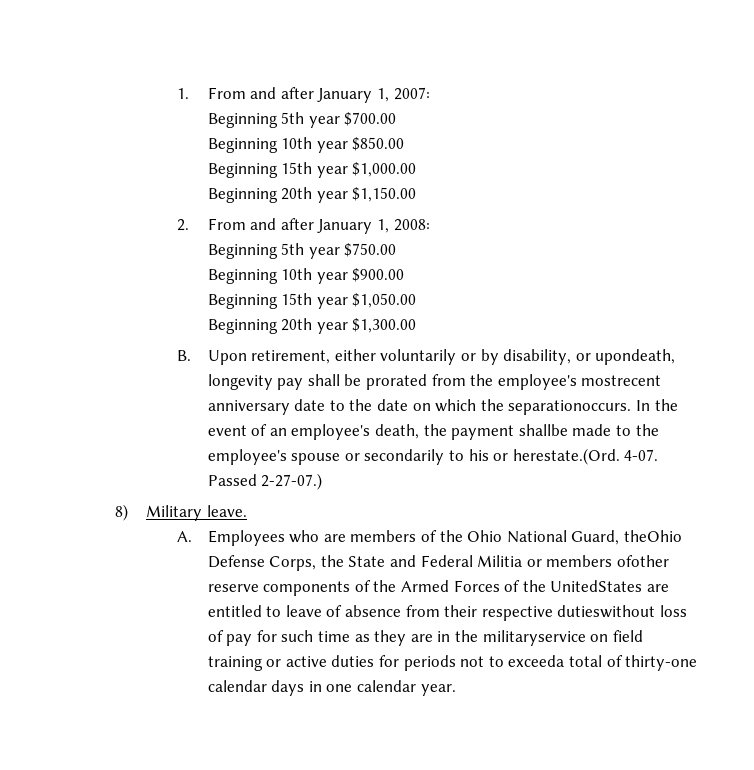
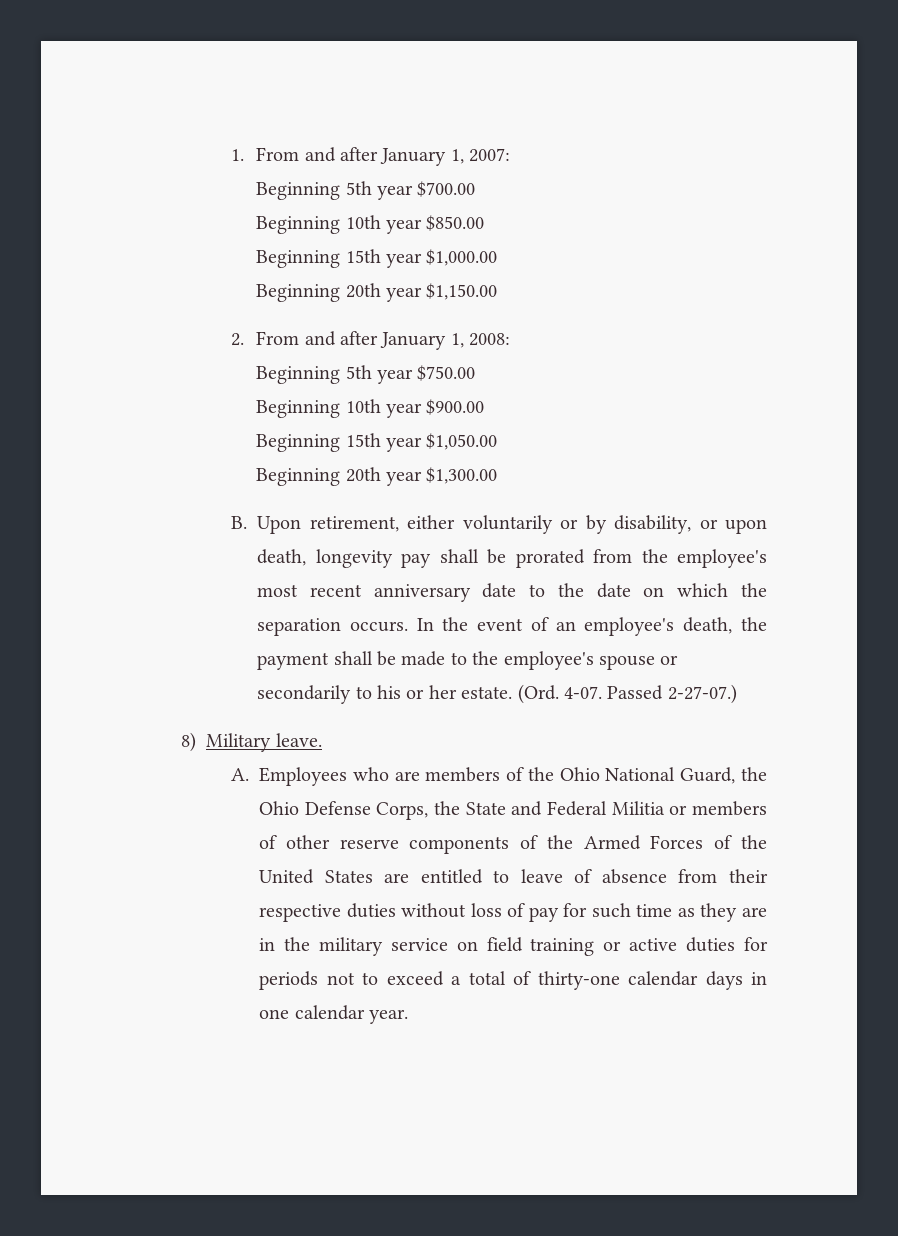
- B. Upon retirement, either voluntarily or by disability, or upondeath, longevity pay shall be prorated from the employee's mostrecent anniversary date to the date on which the separationoccurs.
+ B. Upon retirement, either voluntarily or by disability, or upon death, longevity pay shall be prorated from the employee's most recent anniversary date to the date on which the separation occurs.
- In the event of an employee's death, the payment shallbe made to the employee's spouse or secondarily to his or herestate.(Ord. 4-07.
+ In the event of an employee's death, the payment shall be made to the employee's spouse or secondarily to his or her estate. (Ord. 4-07.
- A. Employees who are members of the Ohio National Guard, theOhio Defense Corps, the State and Federal Militia or members ofother reserve components of the Armed Forces of the UnitedStates are entitled to leave of absence from their respective dutieswithout loss of pay for such time as they are in the militaryservice on field training or active duties for periods not to exceeda total of thirty-one calendar days in one calendar year.
+ A. Employees who are members of the Ohio National Guard, the Ohio Defense Corps, the State and Federal Militia or members of other reserve components of the Armed Forces of the United States are entitled to leave of absence from their respective duties without loss of pay for such time as they are in the military service on field training or active duties for periods not to exceed a total of thirty-one calendar days in one calendar year.

